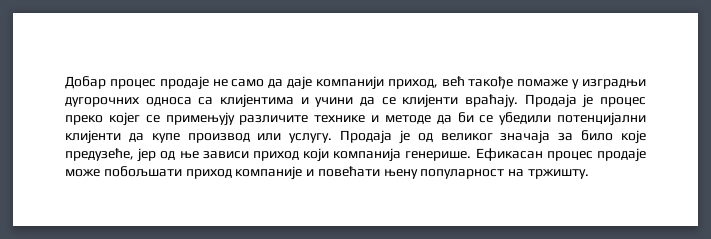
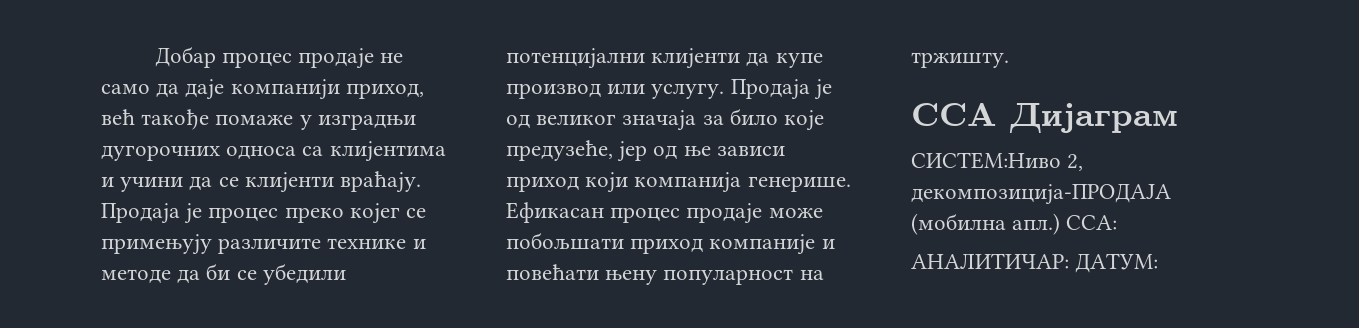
+ ССА Дијаграм
+ СИСТЕМ:Ниво 2, декомпозиција-ПРОДАЈА (мобилна апл.) ССА:
+ АНАЛИТИЧАР: ДАТУМ:

